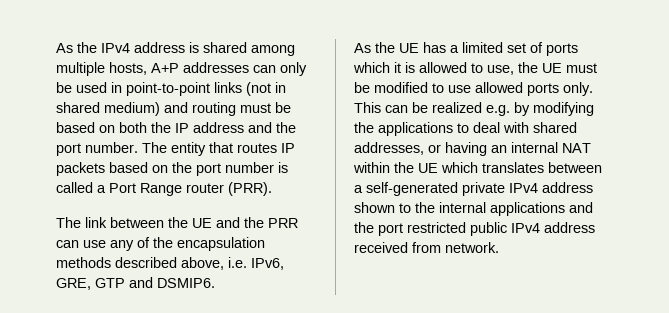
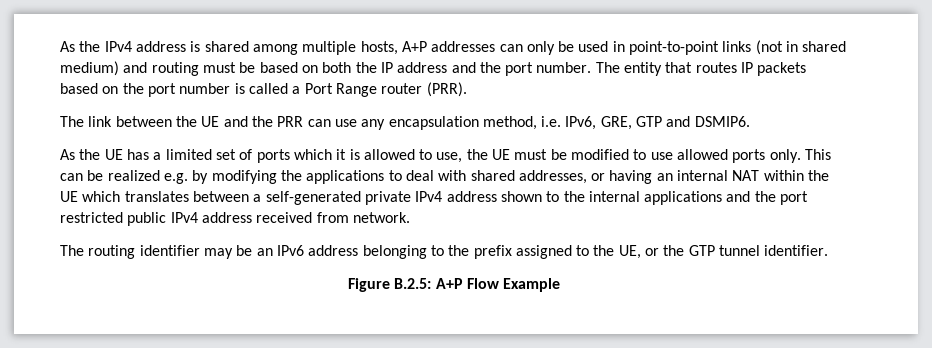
- The link between the UE and the PRR can use any of the encapsulation methods described above, i.e. IPv6, GRE, GTP and DSMIP6.
+ The link between the UE and the PRR can use any encapsulation method, i.e. IPv6, GRE, GTP and DSMIP6.
+ The routing identifier may be an IPv6 address belonging to the prefix assigned to the UE, or the GTP tunnel identifier.
+ Figure B.2.5: A+P Flow Example

